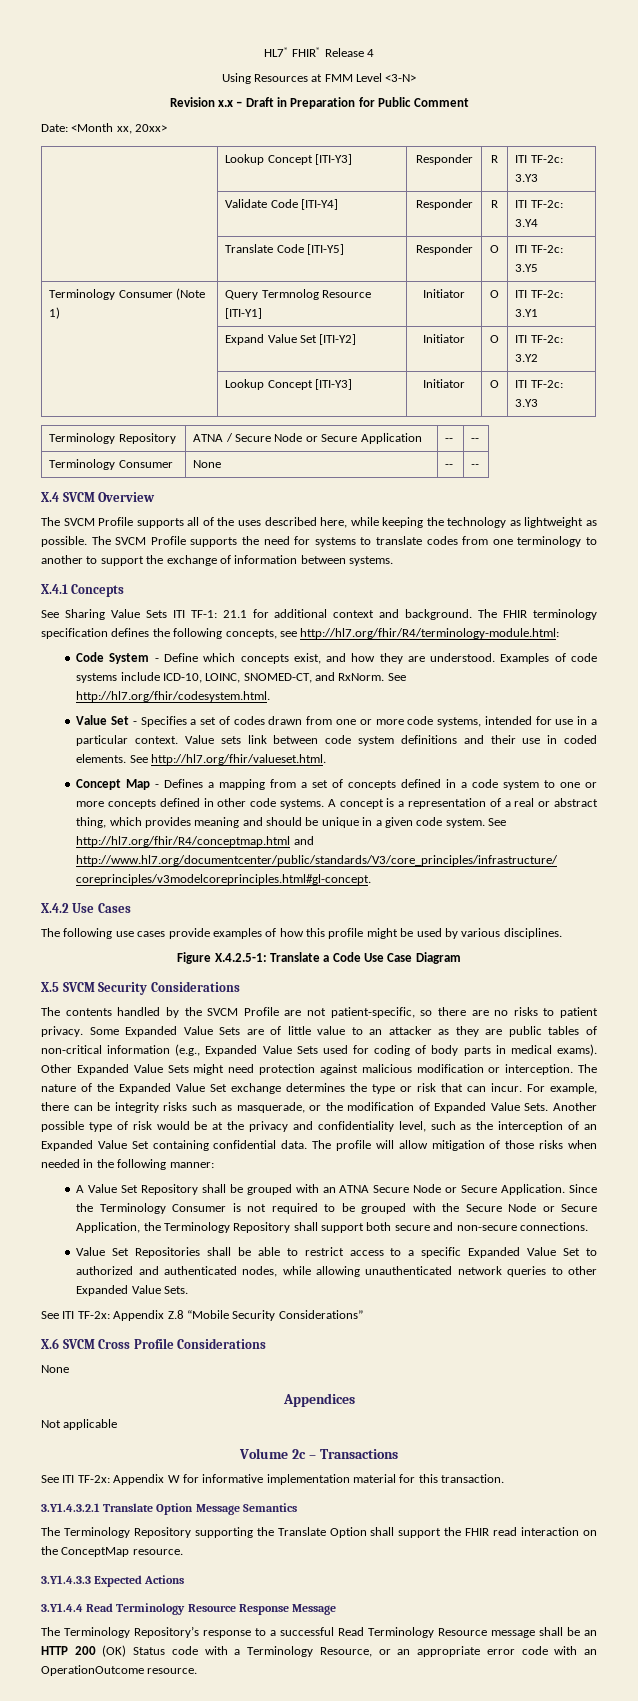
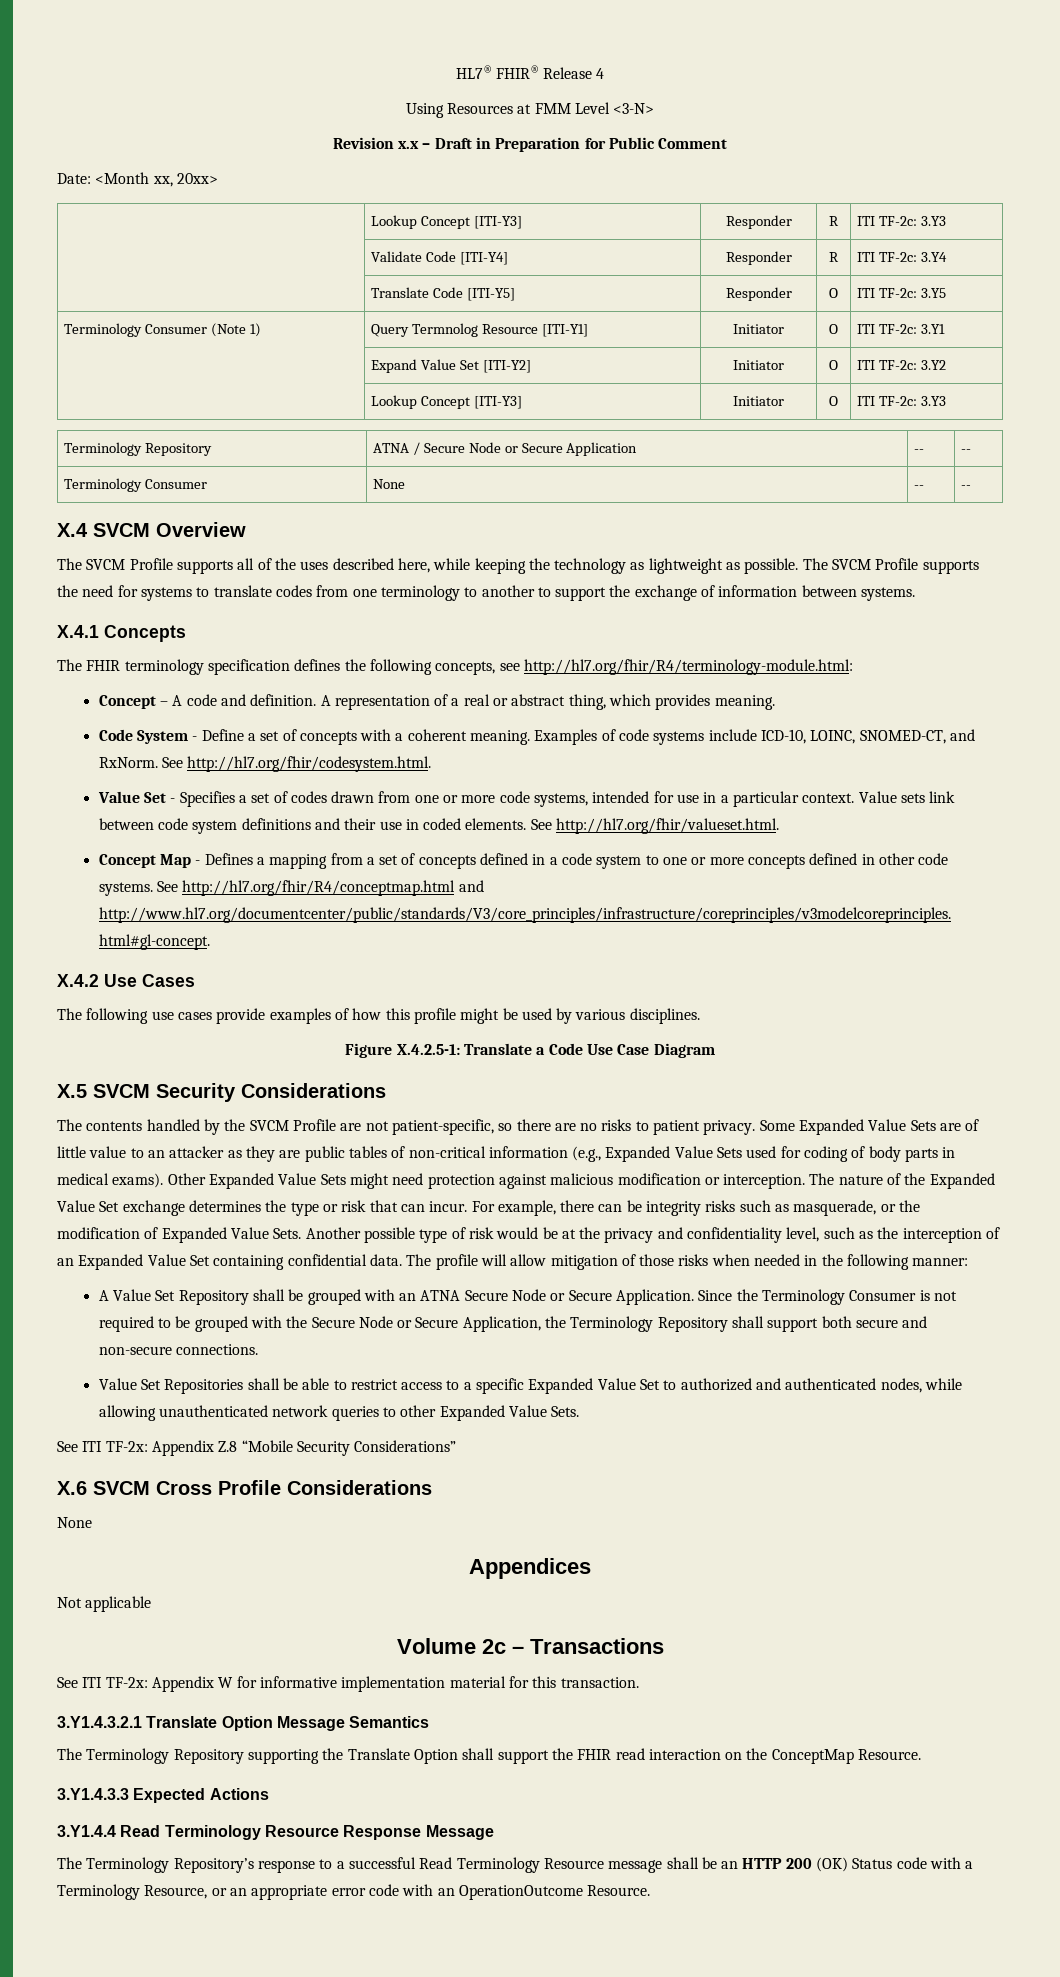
- See Sharing Value Sets ITI TF-1: 21.1 for additional context and background.
- Code System - Define which concepts exist, and how they are understood.
+ Concept – A code and definition. A representation of a real or abstract thing, which provides meaning.
+ Code System - Define a set of concepts with a coherent meaning.
- A concept is a representation of a real or abstract thing, which provides meaning and should be unique in a given code system.
- The Terminology Repository supporting the Translate Option shall support the FHIR read interaction on the ConceptMap resource.
+ The Terminology Repository supporting the Translate Option shall support the FHIR read interaction on the ConceptMap Resource.
- The Terminology Repository’s response to a successful Read Terminology Resource message shall be an HTTP 200 (OK) Status code with a Terminology Resource, or an appropriate error code with an OperationOutcome resource.
+ The Terminology Repository’s response to a successful Read Terminology Resource message shall be an HTTP 200 (OK) Status code with a Terminology Resource, or an appropriate error code with an OperationOutcome Resource.

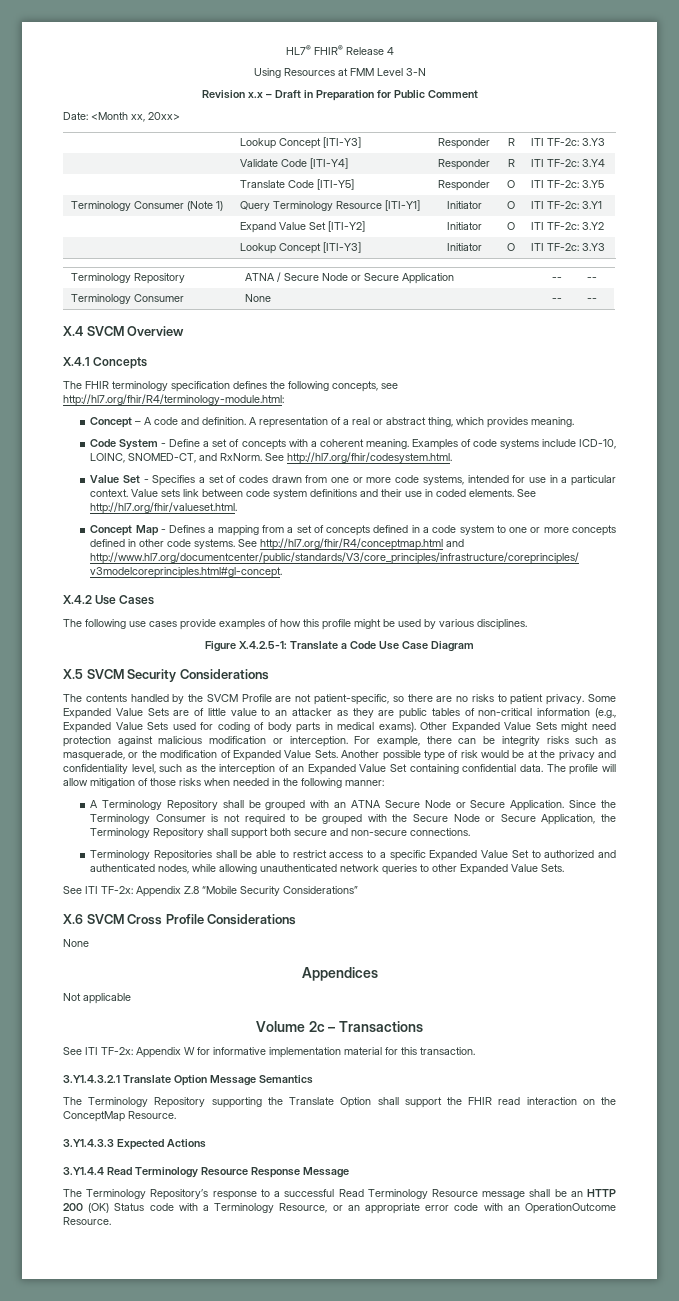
- Using Resources at FMM Level <3-N>
+ Using Resources at FMM Level 3-N
- Terminology Consumer (Note 1) | Query Termnolog Resource [ITI-Y1] | Initiator | O | ITI TF-2c: 3.Y1
+ Terminology Consumer (Note 1) | Query Terminology Resource [ITI-Y1] | Initiator | O | ITI TF-2c: 3.Y1
- The SVCM Profile supports all of the uses described here, while keeping the technology as lightweight as possible. The SVCM Profile supports the need for systems to translate codes from one terminology to another to support the exchange of information between systems.
- The nature of the Expanded Value Set exchange determines the type or risk that can incur.
- A Value Set Repository shall be grouped with an ATNA Secure Node or Secure Application.
+ A Terminology Repository shall be grouped with an ATNA Secure Node or Secure Application.
- Value Set Repositories shall be able to restrict access to a specific Expanded Value Set to authorized and authenticated nodes, while allowing unauthenticated network queries to other Expanded Value Sets.
+ Terminology Repositories shall be able to restrict access to a specific Expanded Value Set to authorized and authenticated nodes, while allowing unauthenticated network queries to other Expanded Value Sets.

